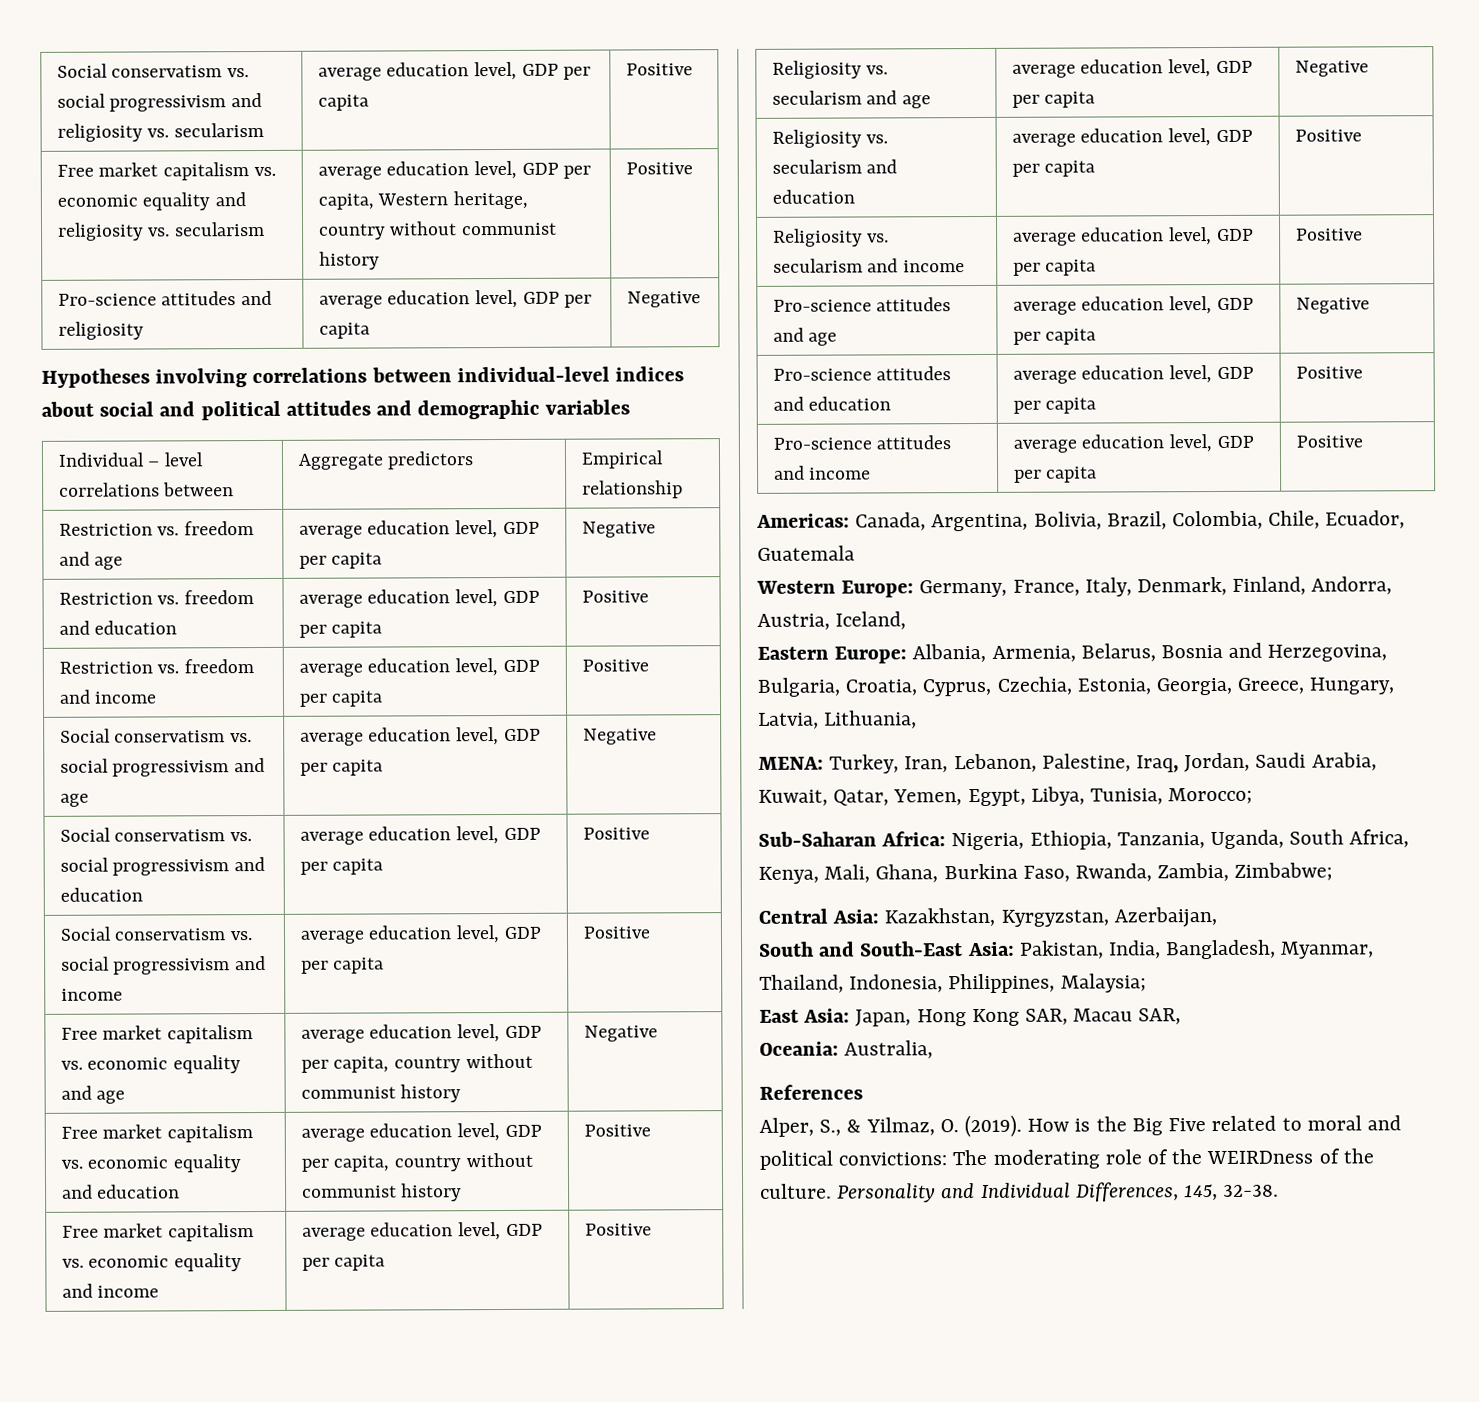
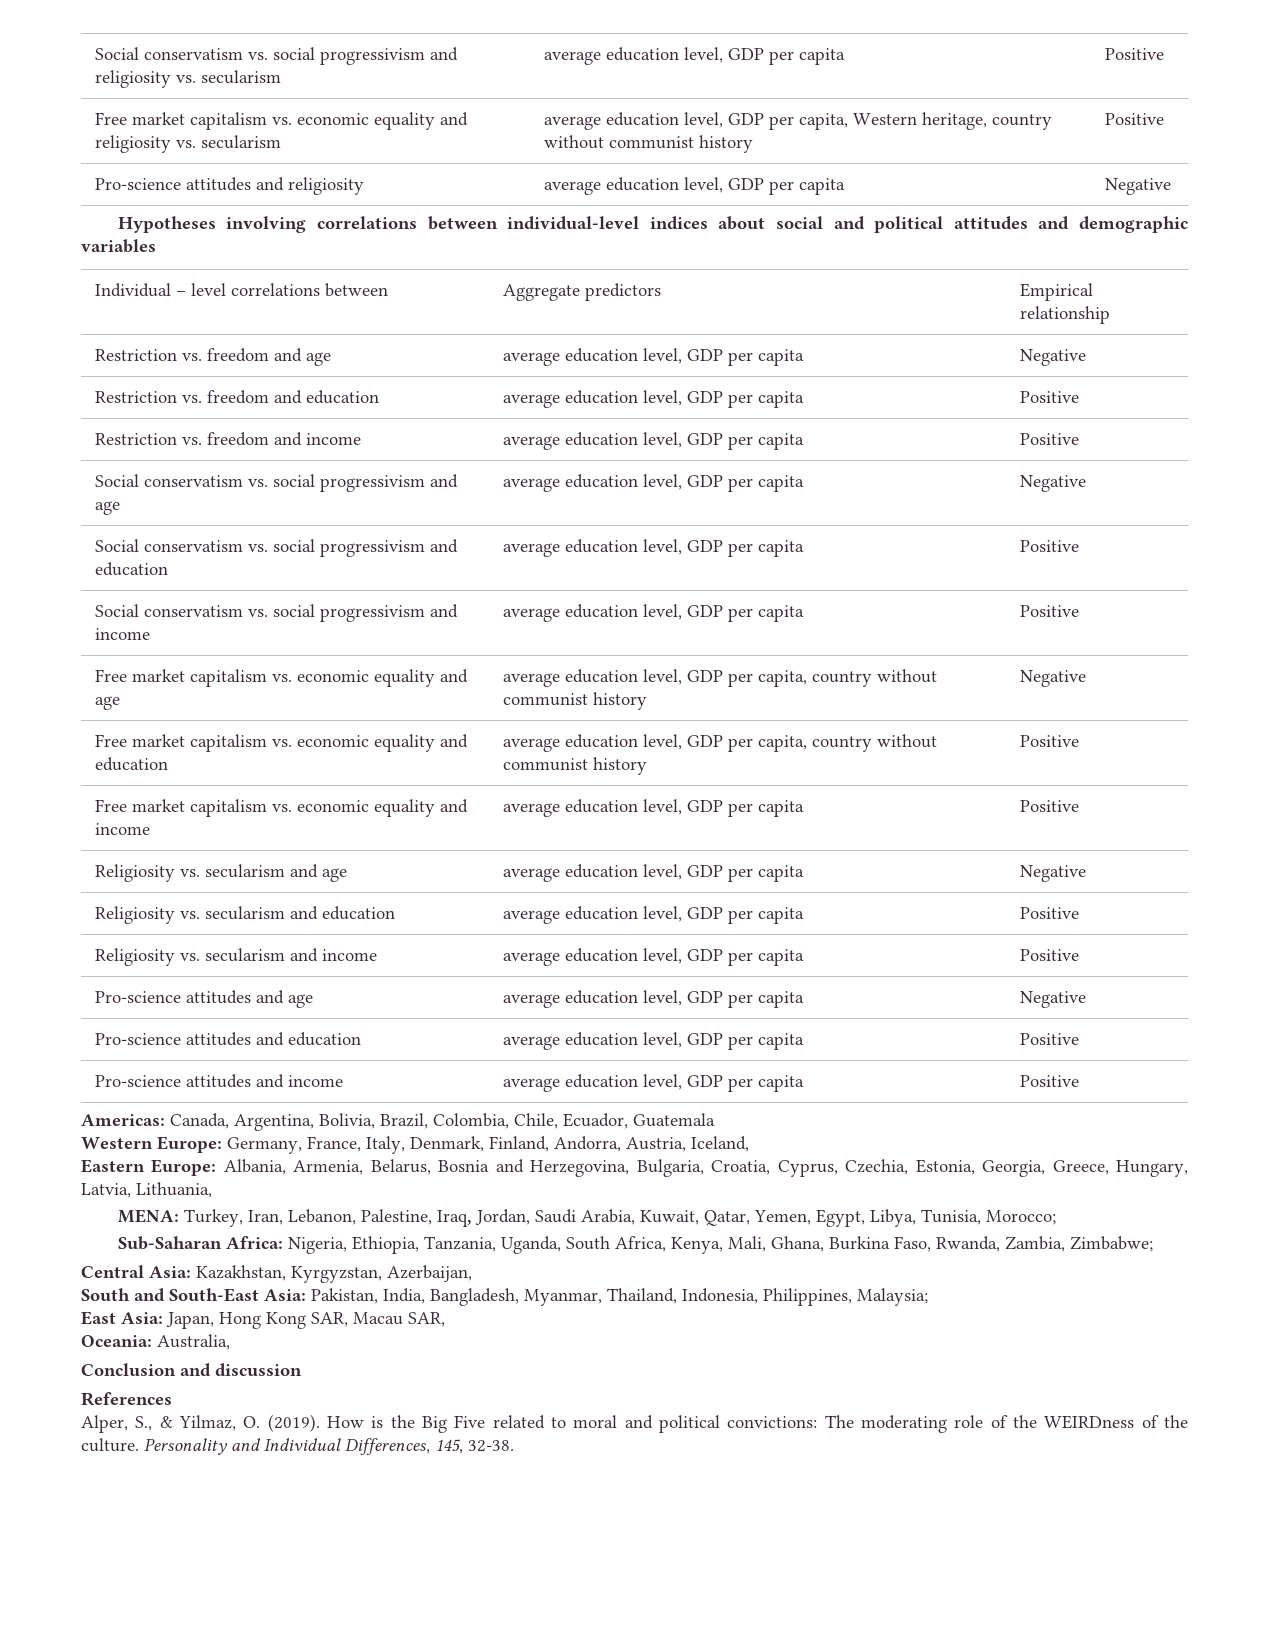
+ Conclusion and discussion

